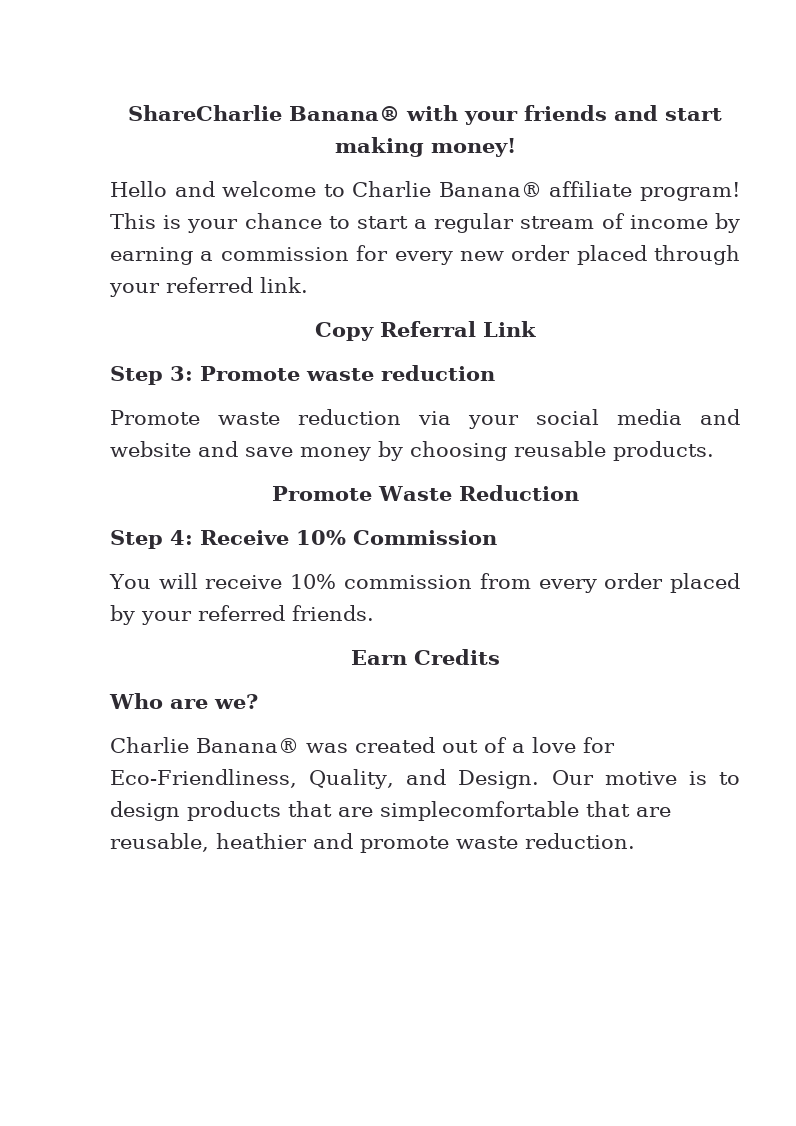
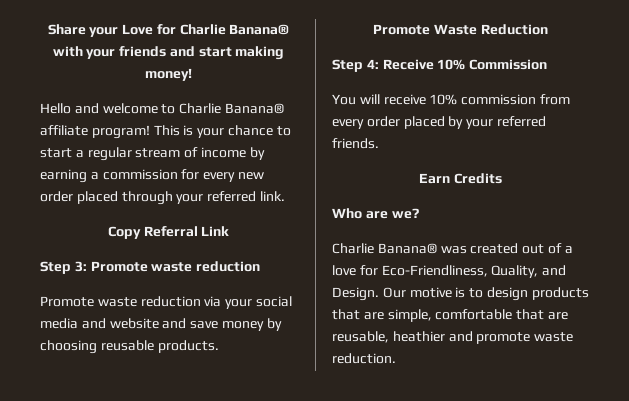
- ShareCharlie Banana® with your friends and start making money!
+ Share your Love for Charlie Banana® with your friends and start making money!
- Our motive is to design products that are simplecomfortable that are reusable, heathier and promote waste reduction.
+ Our motive is to design products that are simple, comfortable that are reusable, heathier and promote waste reduction.

